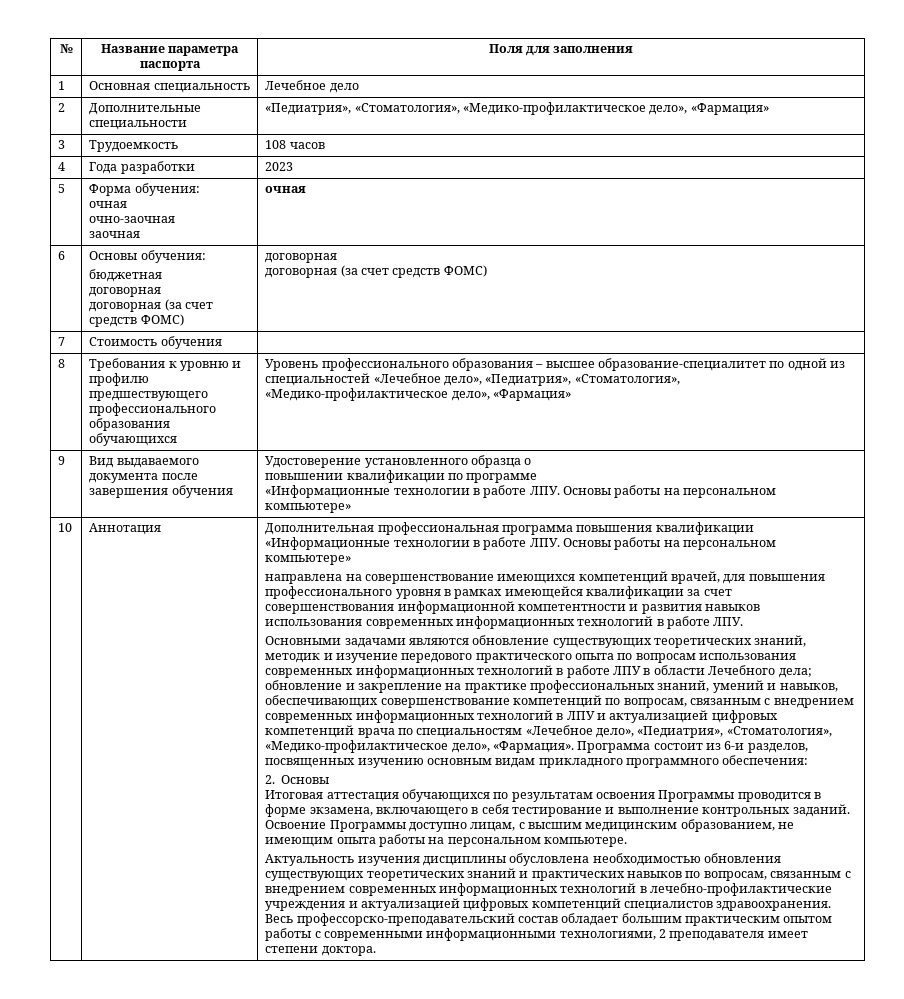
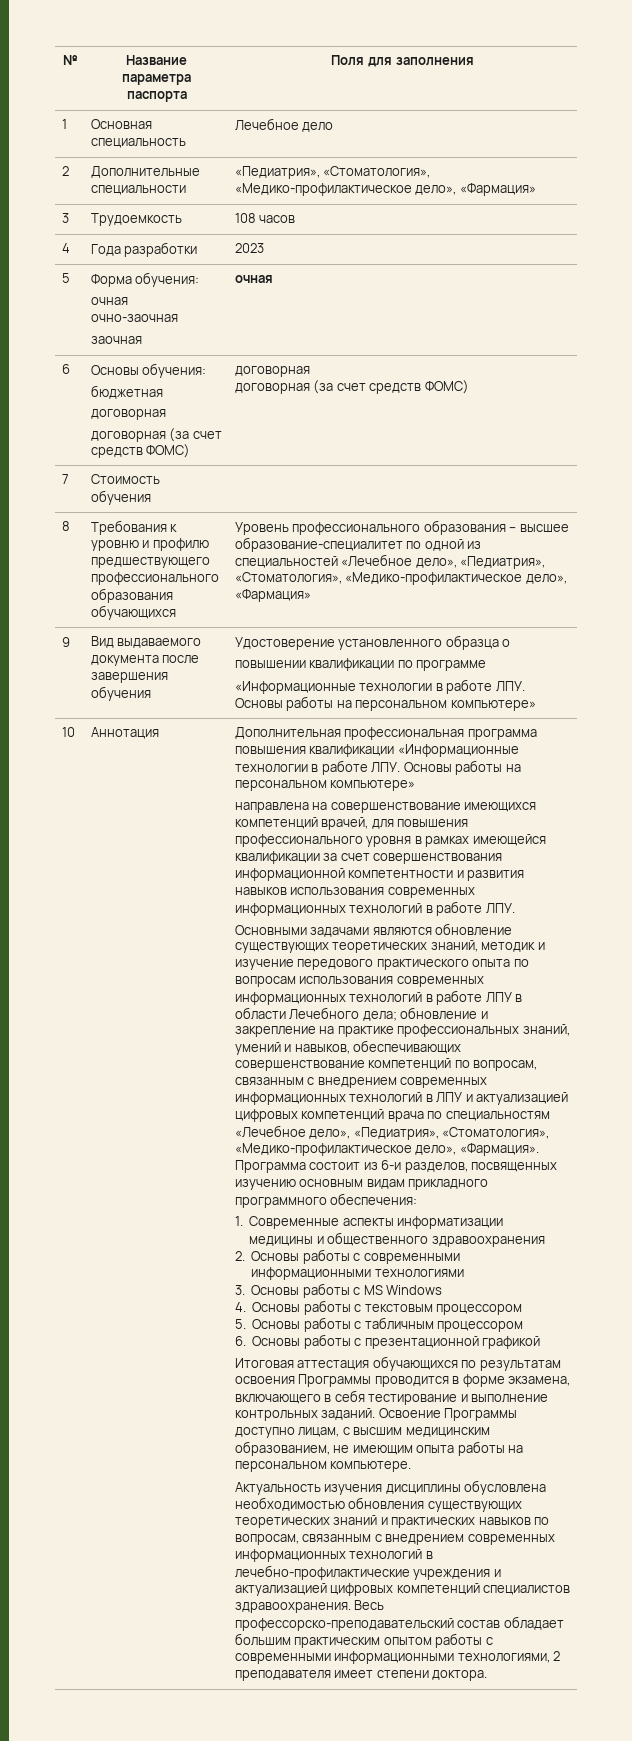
- 2. Основы
+ 1. Современные аспекты информатизации медицины и общественного здравоохранения
+ 2. Основы работы с современными информационными технологиями
+ 3. Основы работы с MS Windows
+ 4. Основы работы с текстовым процессором
+ 5. Основы работы с табличным процессором
+ 6. Основы работы с презентационной графикой

